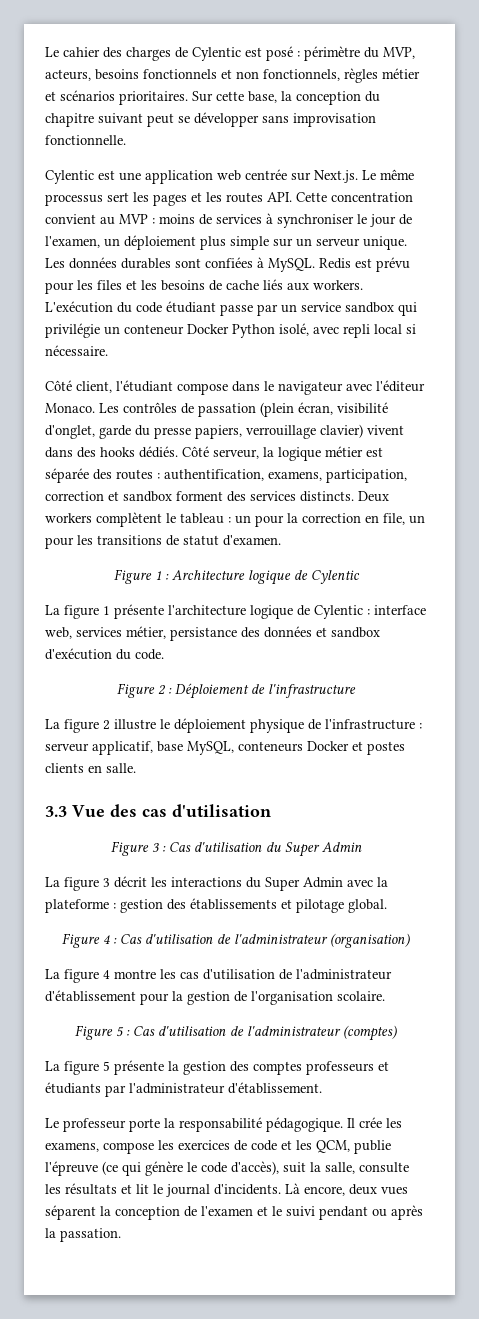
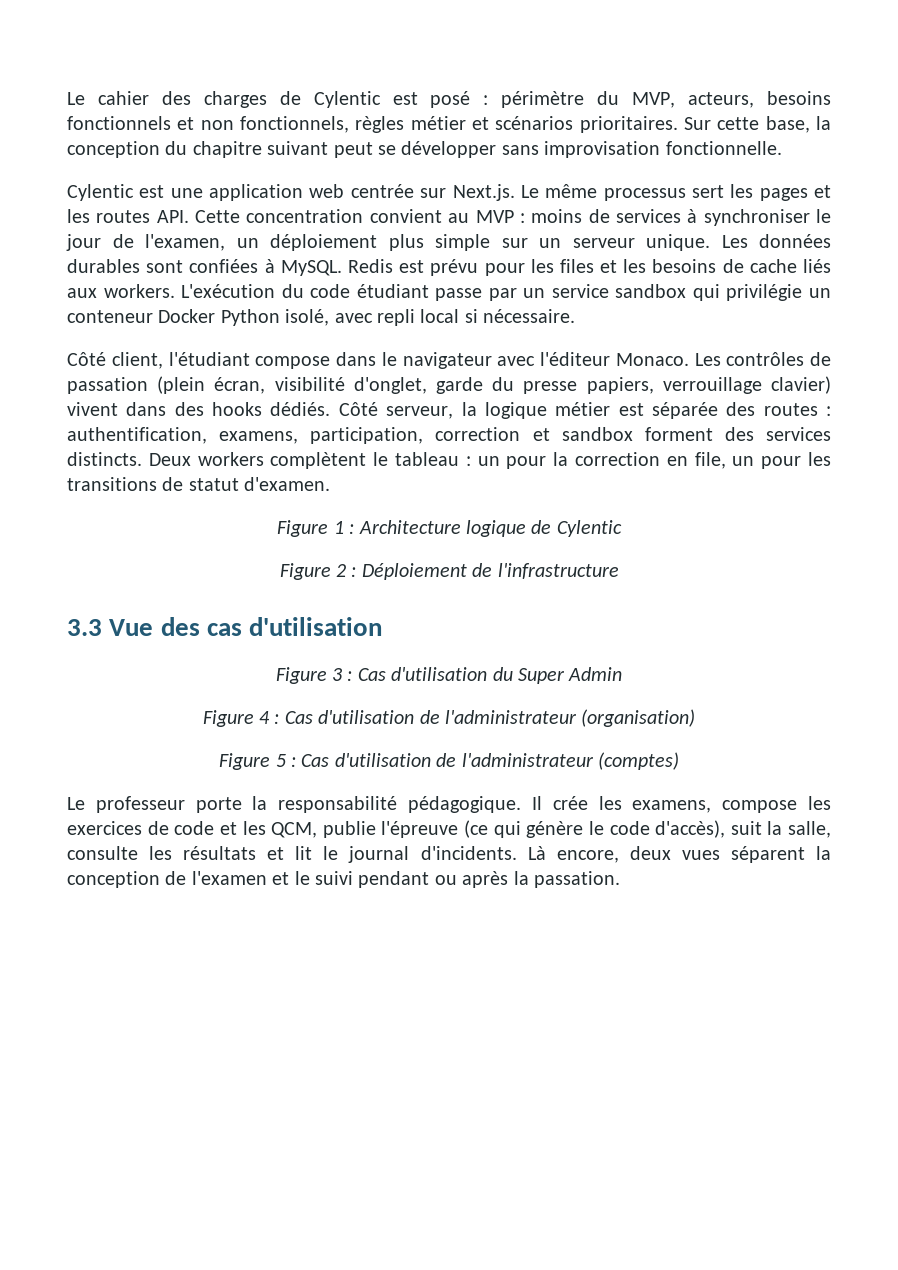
- La figure 1 présente l'architecture logique de Cylentic : interface web, services métier, persistance des données et sandbox d'exécution du code.
- La figure 2 illustre le déploiement physique de l'infrastructure : serveur applicatif, base MySQL, conteneurs Docker et postes clients en salle.
- La figure 3 décrit les interactions du Super Admin avec la plateforme : gestion des établissements et pilotage global.
- La figure 4 montre les cas d'utilisation de l'administrateur d'établissement pour la gestion de l'organisation scolaire.
- La figure 5 présente la gestion des comptes professeurs et étudiants par l'administrateur d'établissement.

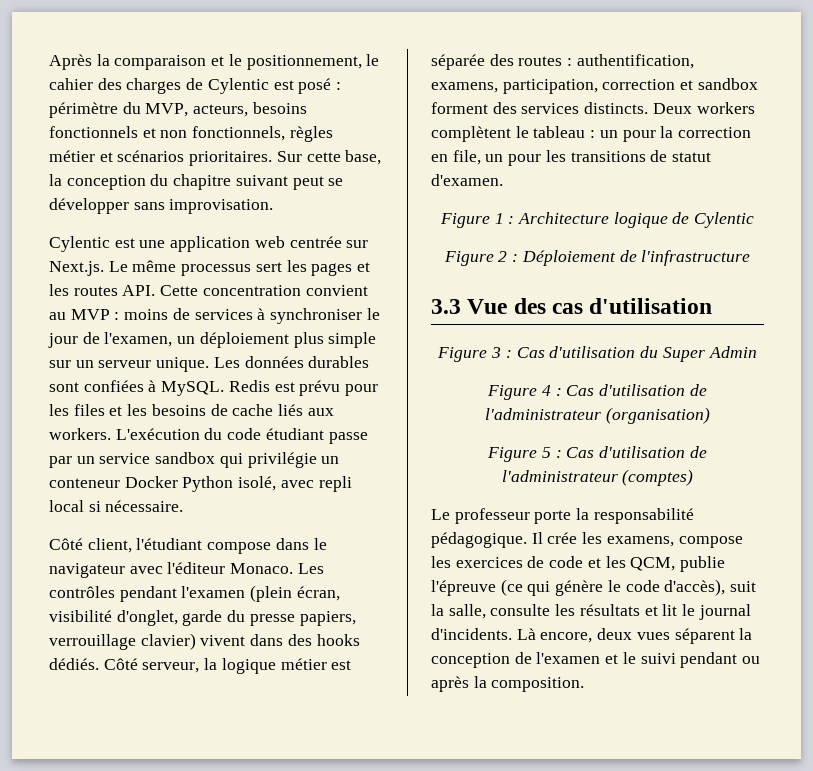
- Le cahier des charges de Cylentic est posé : périmètre du MVP, acteurs, besoins fonctionnels et non fonctionnels, règles métier et scénarios prioritaires.
+ Après la comparaison et le positionnement, le cahier des charges de Cylentic est posé : périmètre du MVP, acteurs, besoins fonctionnels et non fonctionnels, règles métier et scénarios prioritaires.
- Sur cette base, la conception du chapitre suivant peut se développer sans improvisation fonctionnelle.
+ Sur cette base, la conception du chapitre suivant peut se développer sans improvisation.
- Les contrôles de passation (plein écran, visibilité d'onglet, garde du presse papiers, verrouillage clavier) vivent dans des hooks dédiés.
+ Les contrôles pendant l'examen (plein écran, visibilité d'onglet, garde du presse papiers, verrouillage clavier) vivent dans des hooks dédiés.
- Là encore, deux vues séparent la conception de l'examen et le suivi pendant ou après la passation.
+ Là encore, deux vues séparent la conception de l'examen et le suivi pendant ou après la composition.

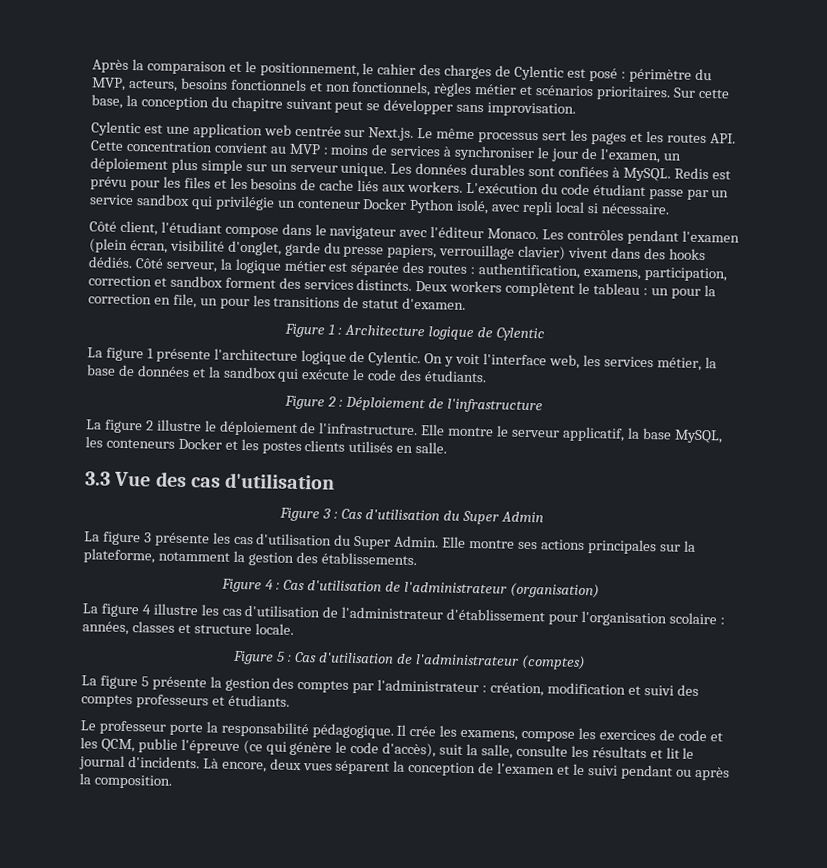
+ La figure 1 présente l'architecture logique de Cylentic. On y voit l'interface web, les services métier, la base de données et la sandbox qui exécute le code des étudiants.
+ La figure 2 illustre le déploiement de l'infrastructure. Elle montre le serveur applicatif, la base MySQL, les conteneurs Docker et les postes clients utilisés en salle.
+ La figure 3 présente les cas d'utilisation du Super Admin. Elle montre ses actions principales sur la plateforme, notamment la gestion des établissements.
+ La figure 4 illustre les cas d'utilisation de l'administrateur d'établissement pour l'organisation scolaire : années, classes et structure locale.
+ La figure 5 présente la gestion des comptes par l'administrateur : création, modification et suivi des comptes professeurs et étudiants.

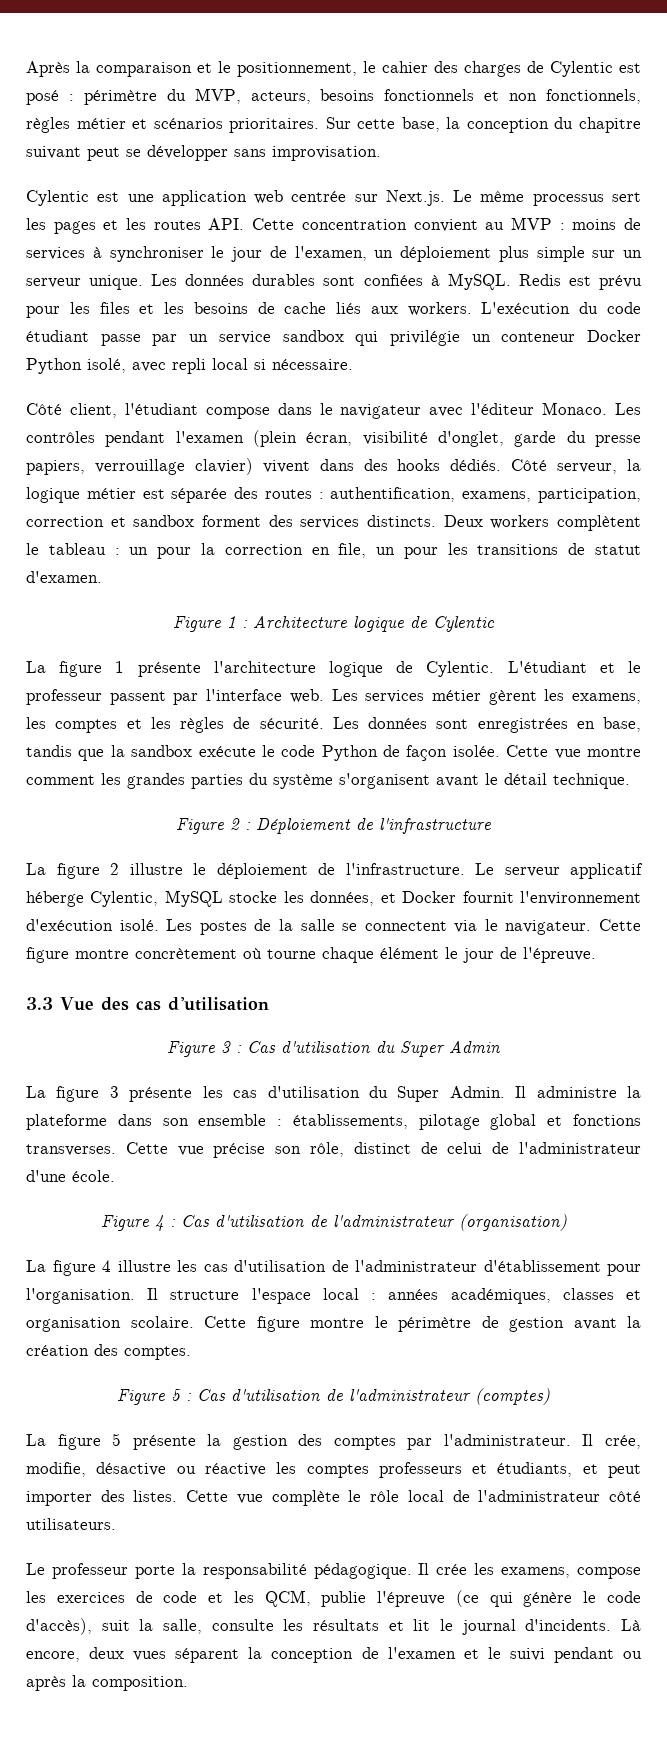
- On y voit l'interface web, les services métier, la base de données et la sandbox qui exécute le code des étudiants.
+ L'étudiant et le professeur passent par l'interface web. Les services métier gèrent les examens, les comptes et les règles de sécurité. Les données sont enregistrées en base, tandis que la sandbox exécute le code Python de façon isolée. Cette vue montre comment les grandes parties du système s'organisent avant le détail technique.
- Elle montre le serveur applicatif, la base MySQL, les conteneurs Docker et les postes clients utilisés en salle.
+ Le serveur applicatif héberge Cylentic, MySQL stocke les données, et Docker fournit l'environnement d'exécution isolé. Les postes de la salle se connectent via le navigateur. Cette figure montre concrètement où tourne chaque élément le jour de l'épreuve.
- Elle montre ses actions principales sur la plateforme, notamment la gestion des établissements.
+ Il administre la plateforme dans son ensemble : établissements, pilotage global et fonctions transverses. Cette vue précise son rôle, distinct de celui de l'administrateur d'une école.
- La figure 4 illustre les cas d'utilisation de l'administrateur d'établissement pour l'organisation scolaire : années, classes et structure locale.
+ La figure 4 illustre les cas d'utilisation de l'administrateur d'établissement pour l'organisation. Il structure l'espace local : années académiques, classes et organisation scolaire. Cette figure montre le périmètre de gestion avant la création des comptes.
- La figure 5 présente la gestion des comptes par l'administrateur : création, modification et suivi des comptes professeurs et étudiants.
+ La figure 5 présente la gestion des comptes par l'administrateur. Il crée, modifie, désactive ou réactive les comptes professeurs et étudiants, et peut importer des listes. Cette vue complète le rôle local de l'administrateur côté utilisateurs.

